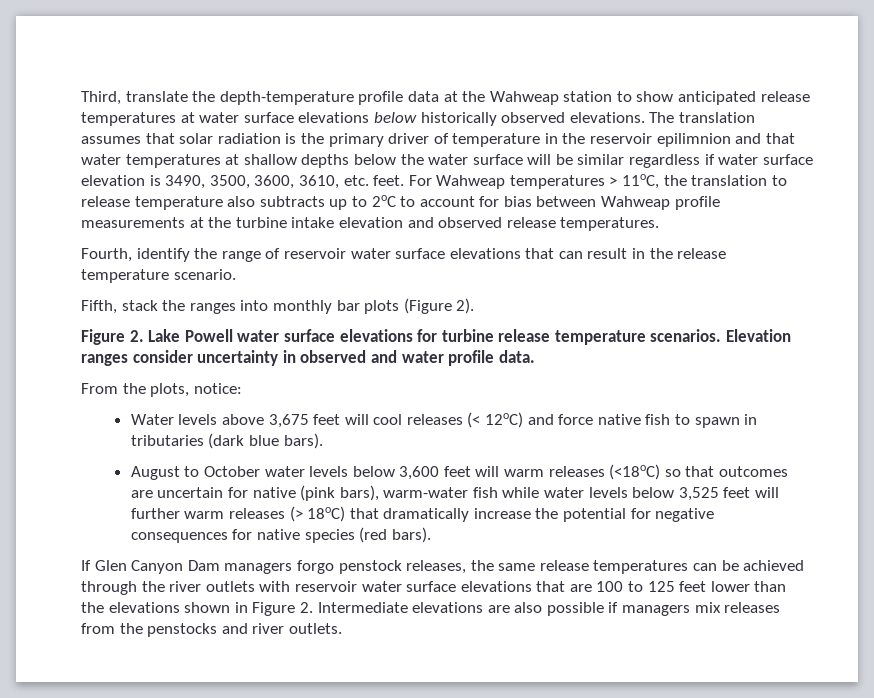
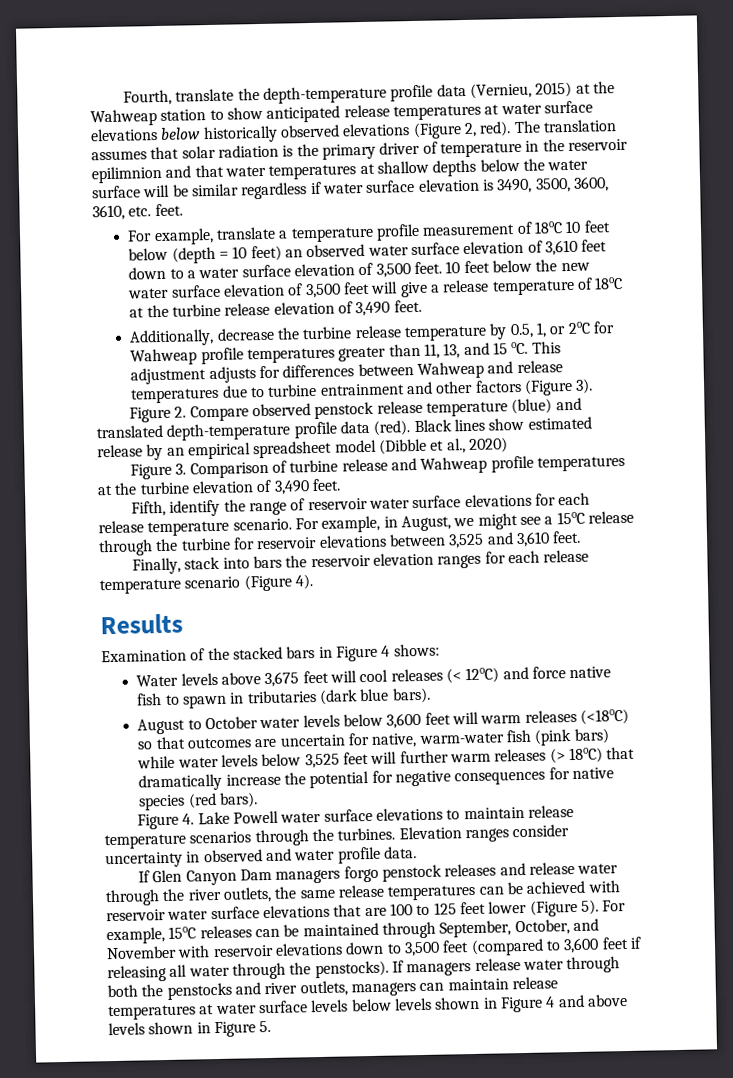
- Third, translate the depth-temperature profile data at the Wahweap station to show anticipated release temperatures at water surface elevations below historically observed elevations.
+ Fourth, translate the depth-temperature profile data (Vernieu, 2015) at the Wahweap station to show anticipated release temperatures at water surface elevations below historically observed elevations (Figure 2, red).
- The translation assumes that solar radiation is the primary driver of temperature in the reservoir epilimnion and that water temperatures at shallow depths below the water surface will be similar regardless if water surface elevation is 3490, 3500, 3600, 3610, etc. feet. For Wahweap temperatures > 11oC, the translation to release temperature also subtracts up to 2oC to account for bias between Wahweap profile measurements at the turbine intake elevation and observed release temperatures.
- Fourth, identify the range of reservoir water surface elevations that can result in the release temperature scenario.
- Fifth, stack the ranges into monthly bar plots (Figure 2).
- Figure 2. Lake Powell water surface elevations for turbine release temperature scenarios. Elevation ranges consider uncertainty in observed and water profile data.
- From the plots, notice:
+ The translation assumes that solar radiation is the primary driver of temperature in the reservoir epilimnion and that water temperatures at shallow depths below the water surface will be similar regardless if water surface elevation is 3490, 3500, 3600, 3610, etc. feet.
+ For example, translate a temperature profile measurement of 18oC 10 feet below (depth = 10 feet) an observed water surface elevation of 3,610 feet down to a water surface elevation of 3,500 feet. 10 feet below the new water surface elevation of 3,500 feet will give a release temperature of 18oC at the turbine release elevation of 3,490 feet.
+ Additionally, decrease the turbine release temperature by 0.5, 1, or 2oC for Wahweap profile temperatures greater than 11, 13, and 15 oC. This adjustment adjusts for differences between Wahweap and release temperatures due to turbine entrainment and other factors (Figure 3).
+ Figure 2. Compare observed penstock release temperature (blue) and translated depth-temperature profile data (red). Black lines show estimated release by an empirical spreadsheet model (Dibble et al., 2020)
+ Figure 3. Comparison of turbine release and Wahweap profile temperatures at the turbine elevation of 3,490 feet.
+ Fifth, identify the range of reservoir water surface elevations for each release temperature scenario. For example, in August, we might see a 15oC release through the turbine for reservoir elevations between 3,525 and 3,610 feet.
+ Finally, stack into bars the reservoir elevation ranges for each release temperature scenario (Figure 4).
+ Results
+ Examination of the stacked bars in Figure 4 shows:
- August to October water levels below 3,600 feet will warm releases (<18oC) so that outcomes are uncertain for native (pink bars), warm-water fish while water levels below 3,525 feet will further warm releases (> 18oC) that dramatically increase the potential for negative consequences for native species (red bars).
+ August to October water levels below 3,600 feet will warm releases (<18oC) so that outcomes are uncertain for native, warm-water fish (pink bars) while water levels below 3,525 feet will further warm releases (> 18oC) that dramatically increase the potential for negative consequences for native species (red bars).
+ Figure 4. Lake Powell water surface elevations to maintain release temperature scenarios through the turbines. Elevation ranges consider uncertainty in observed and water profile data.
- If Glen Canyon Dam managers forgo penstock releases, the same release temperatures can be achieved through the river outlets with reservoir water surface elevations that are 100 to 125 feet lower than the elevations shown in Figure 2. Intermediate elevations are also possible if managers mix releases from the penstocks and river outlets.
+ If Glen Canyon Dam managers forgo penstock releases and release water through the river outlets, the same release temperatures can be achieved with reservoir water surface elevations that are 100 to 125 feet lower (Figure 5). For example, 15oC releases can be maintained through September, October, and November with reservoir elevations down to 3,500 feet (compared to 3,600 feet if releasing all water through the penstocks). If managers release water through both the penstocks and river outlets, managers can maintain release temperatures at water surface levels below levels shown in Figure 4 and above levels shown in Figure 5.

